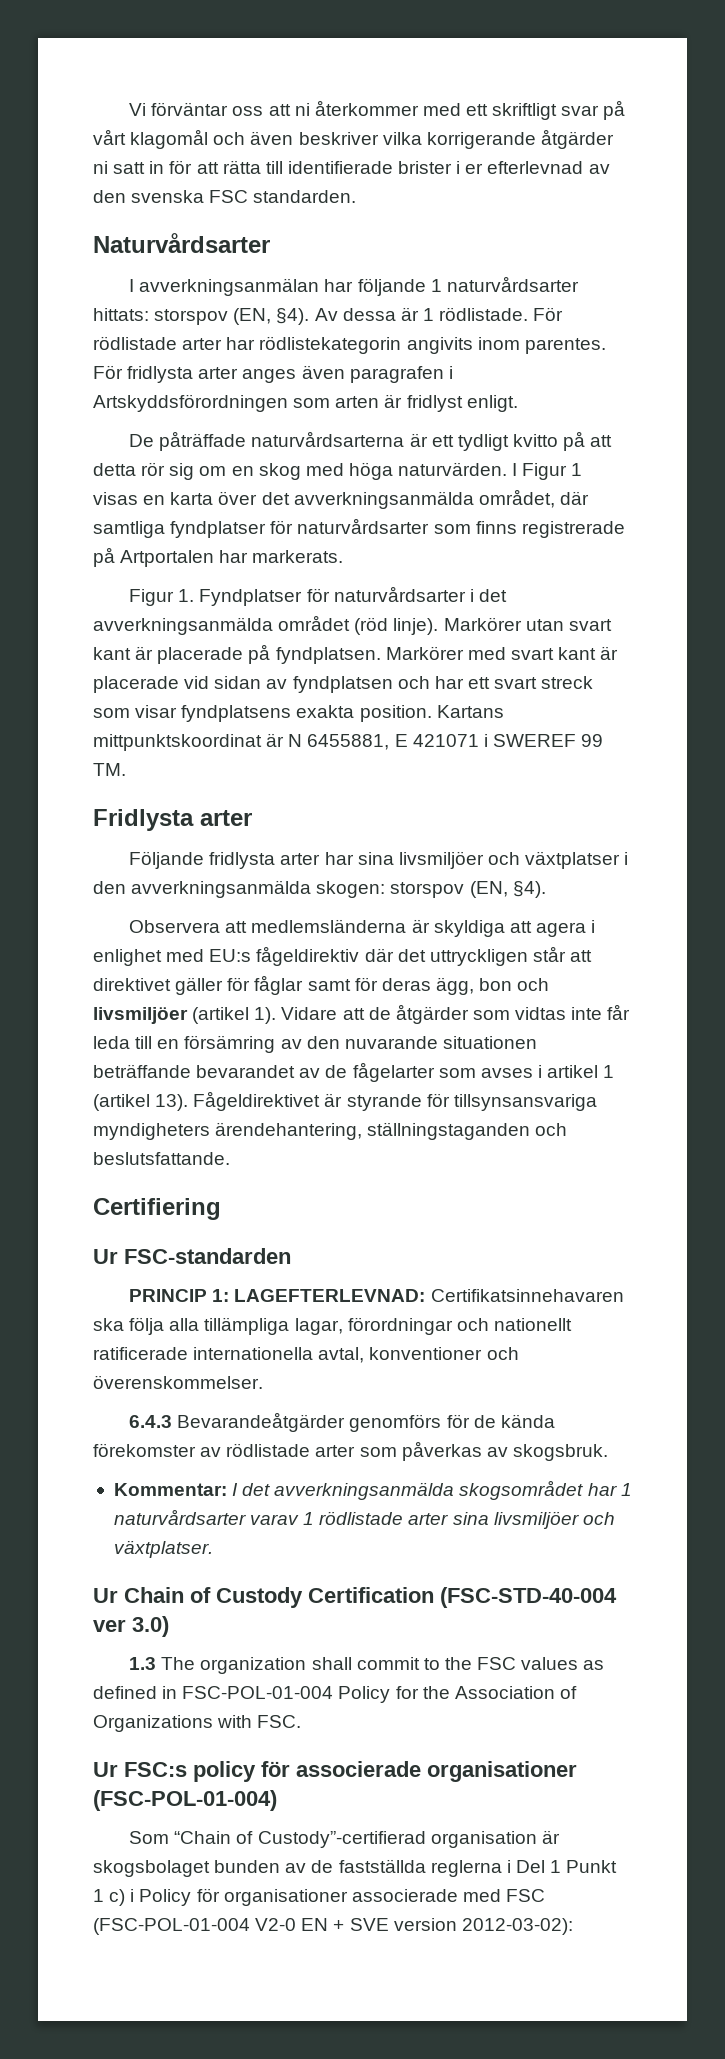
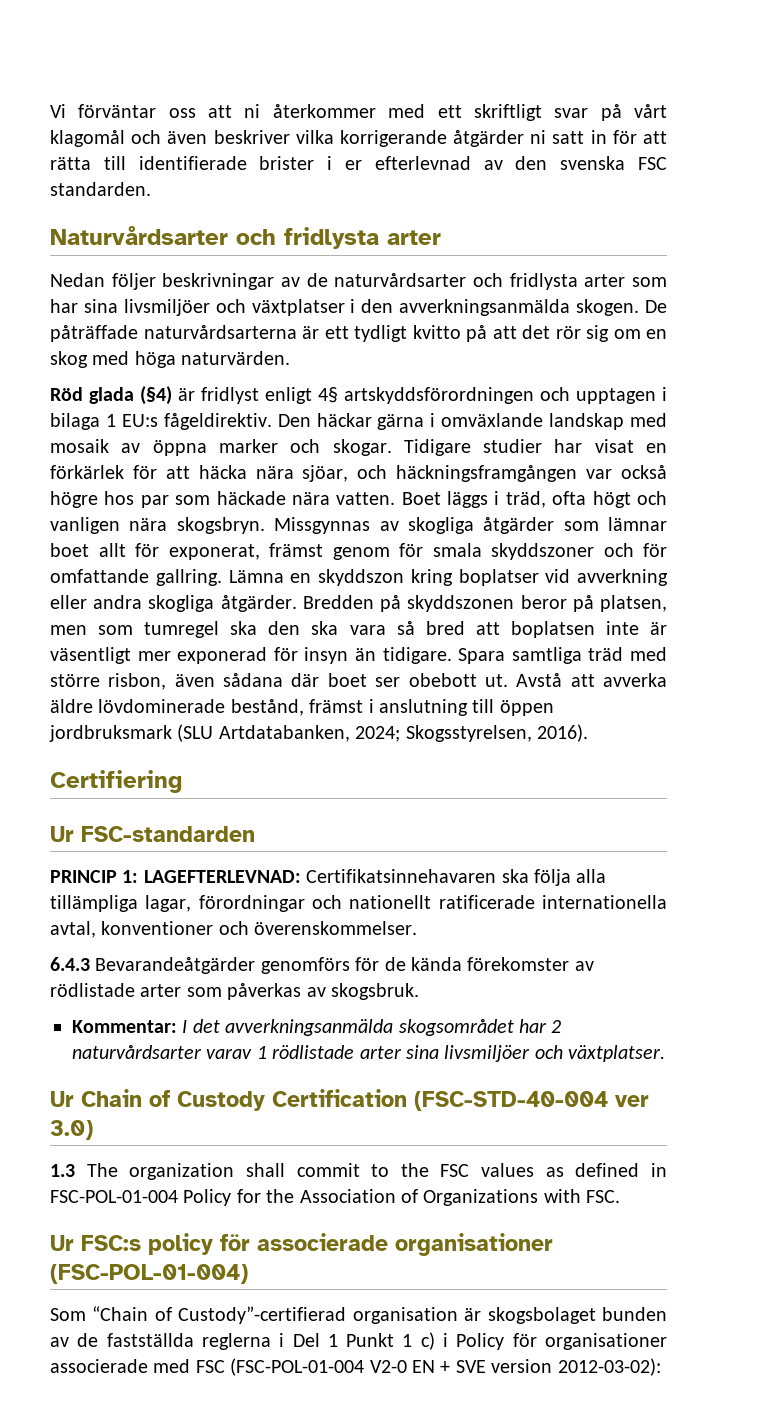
- Naturvårdsarter
- I avverkningsanmälan har följande 1 naturvårdsarter hittats: storspov (EN, §4). Av dessa är 1 rödlistade. För rödlistade arter har rödlistekategorin angivits inom parentes. För fridlysta arter anges även paragrafen i Artskyddsförordningen som arten är fridlyst enligt.
- De påträffade naturvårdsarterna är ett tydligt kvitto på att detta rör sig om en skog med höga naturvärden. I Figur 1 visas en karta över det avverkningsanmälda området, där samtliga fyndplatser för naturvårdsarter som finns registrerade på Artportalen har markerats.
- Figur 1. Fyndplatser för naturvårdsarter i det avverkningsanmälda området (röd linje). Markörer utan svart kant är placerade på fyndplatsen. Markörer med svart kant är placerade vid sidan av fyndplatsen och har ett svart streck som visar fyndplatsens exakta position. Kartans mittpunktskoordinat är N 6455881, E 421071 i SWEREF 99 TM.
- Fridlysta arter
- Följande fridlysta arter har sina livsmiljöer och växtplatser i den avverkningsanmälda skogen: storspov (EN, §4).
- Observera att medlemsländerna är skyldiga att agera i enlighet med EU:s fågeldirektiv där det uttryckligen står att direktivet gäller för fåglar samt för deras ägg, bon och livsmiljöer (artikel 1). Vidare att de åtgärder som vidtas inte får leda till en försämring av den nuvarande situationen beträffande bevarandet av de fågelarter som avses i artikel 1 (artikel 13). Fågeldirektivet är styrande för tillsynsansvariga myndigheters ärendehantering, ställningstaganden och beslutsfattande.
+ Naturvårdsarter och fridlysta arter
+ Nedan följer beskrivningar av de naturvårdsarter och fridlysta arter som har sina livsmiljöer och växtplatser i den avverkningsanmälda skogen. De påträffade naturvårdsarterna är ett tydligt kvitto på att det rör sig om en skog med höga naturvärden.
+ Röd glada (§4) är fridlyst enligt 4§ artskyddsförordningen och upptagen i bilaga 1 EU:s fågeldirektiv. Den häckar gärna i omväxlande landskap med mosaik av öppna marker och skogar. Tidigare studier har visat en förkärlek för att häcka nära sjöar, och häckningsframgången var också högre hos par som häckade nära vatten. Boet läggs i träd, ofta högt och vanligen nära skogsbryn. Missgynnas av skogliga åtgärder som lämnar boet allt för exponerat, främst genom för smala skyddszoner och för omfattande gallring. Lämna en skyddszon kring boplatser vid avverkning eller andra skogliga åtgärder. Bredden på skyddszonen beror på platsen, men som tumregel ska den ska vara så bred att boplatsen inte är väsentligt mer exponerad för insyn än tidigare. Spara samtliga träd med större risbon, även sådana där boet ser obebott ut. Avstå att avverka äldre lövdominerade bestånd, främst i anslutning till öppen jordbruksmark (SLU Artdatabanken, 2024; Skogsstyrelsen, 2016).
- Kommentar: I det avverkningsanmälda skogsområdet har 1 naturvårdsarter varav 1 rödlistade arter sina livsmiljöer och växtplatser.
+ Kommentar: I det avverkningsanmälda skogsområdet har 2 naturvårdsarter varav 1 rödlistade arter sina livsmiljöer och växtplatser.

